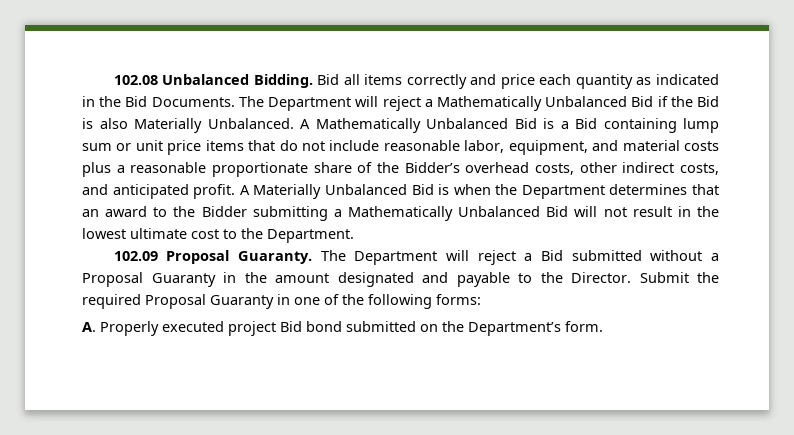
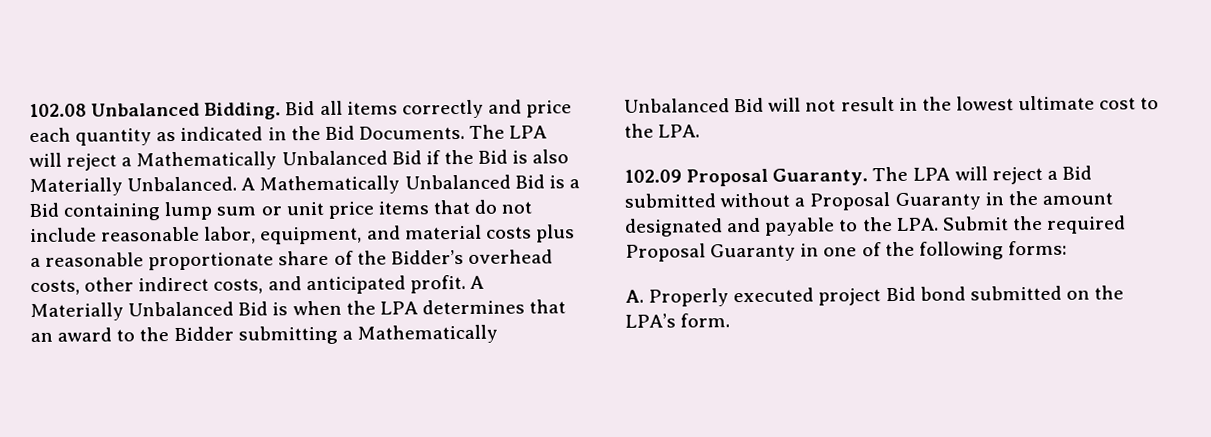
- The Department will reject a Mathematically Unbalanced Bid if the Bid is also Materially Unbalanced.
+ The LPA will reject a Mathematically Unbalanced Bid if the Bid is also Materially Unbalanced.
- A Materially Unbalanced Bid is when the Department determines that an award to the Bidder submitting a Mathematically Unbalanced Bid will not result in the lowest ultimate cost to the Department.
+ A Materially Unbalanced Bid is when the LPA determines that an award to the Bidder submitting a Mathematically Unbalanced Bid will not result in the lowest ultimate cost to the LPA.
- The Department will reject a Bid submitted without a Proposal Guaranty in the amount designated and payable to the Director. Submit the required Proposal Guaranty in one of the following forms:
+ The LPA will reject a Bid submitted without a Proposal Guaranty in the amount designated and payable to the LPA. Submit the required Proposal Guaranty in one of the following forms:
- A. Properly executed project Bid bond submitted on the Department’s form.
+ A. Properly executed project Bid bond submitted on the LPA’s form.

